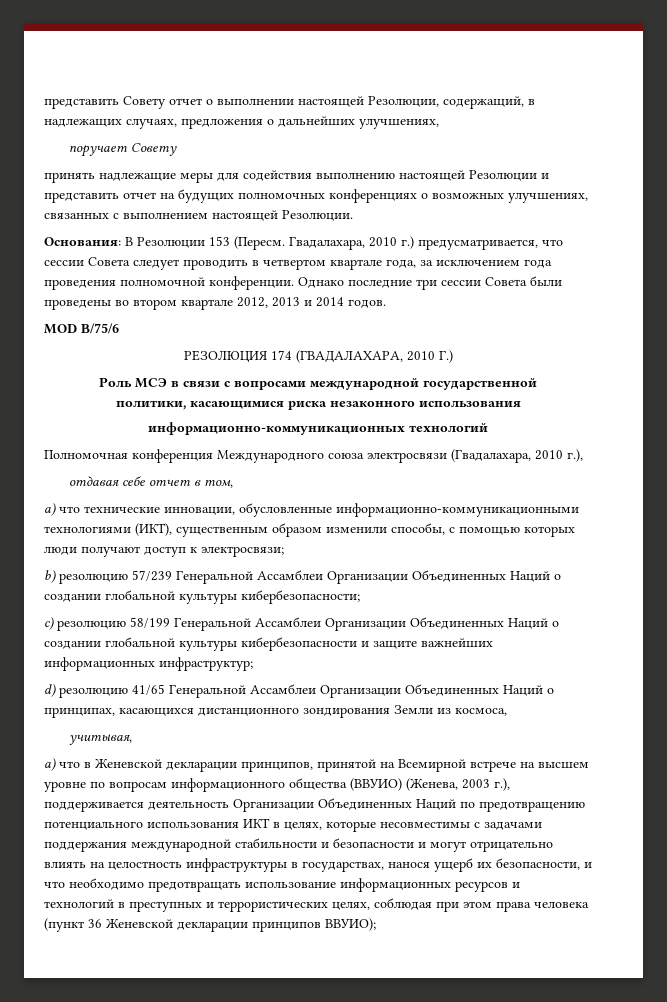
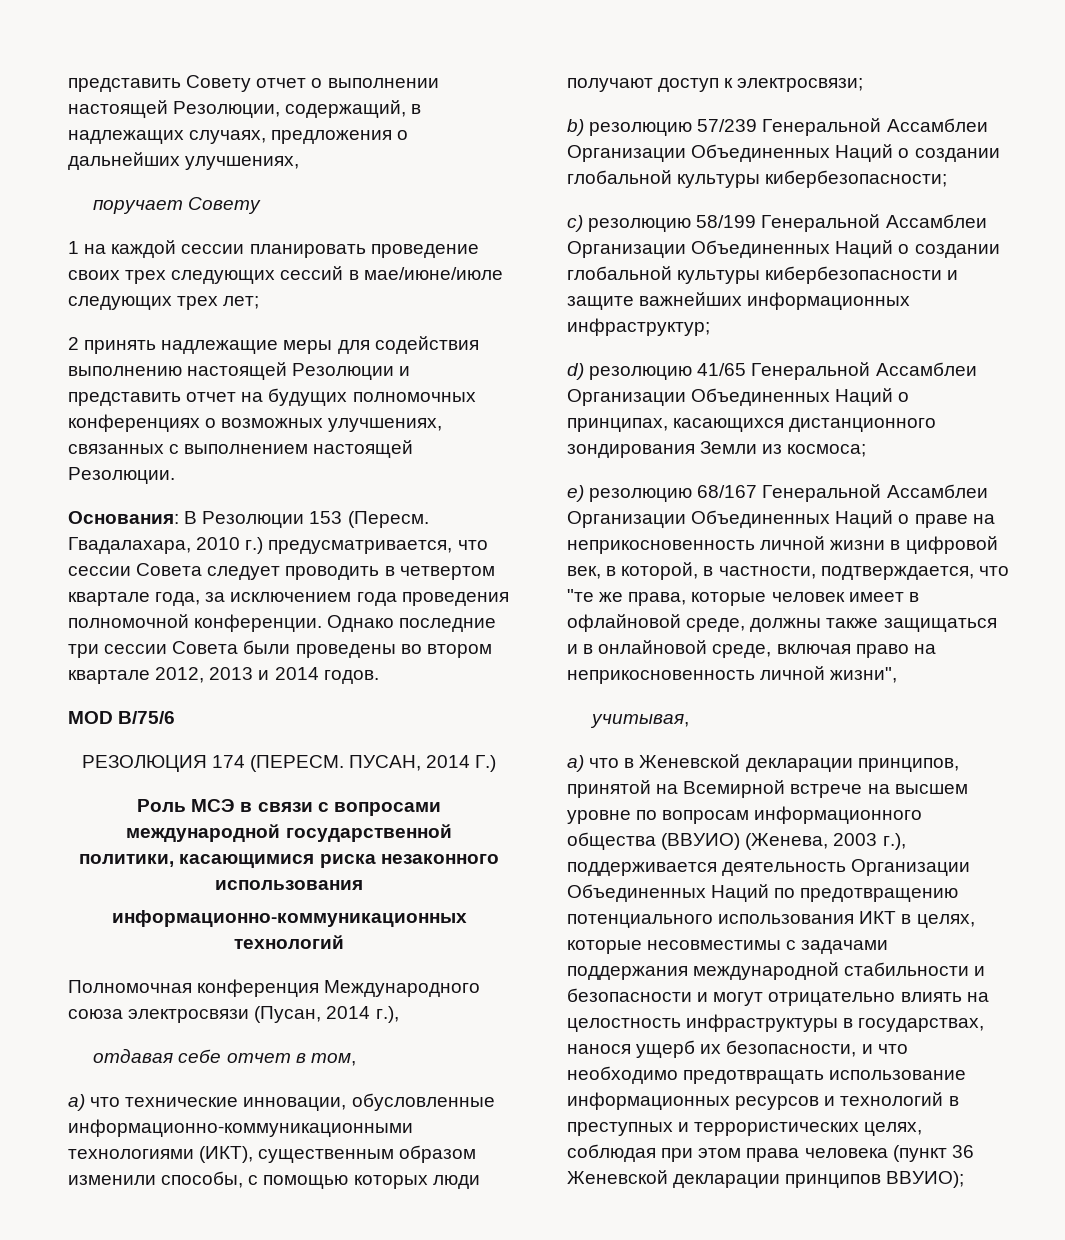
- принять надлежащие меры для содействия выполнению настоящей Резолюции и представить отчет на будущих полномочных конференциях о возможных улучшениях, связанных с выполнением настоящей Резолюции.
+ 1 на каждой сессии планировать проведение своих трех следующих сессий в мае/июне/июле следующих трех лет;
+ 2 принять надлежащие меры для содействия выполнению настоящей Резолюции и представить отчет на будущих полномочных конференциях о возможных улучшениях, связанных с выполнением настоящей Резолюции.
- РЕЗОЛЮЦИЯ 174 (ГВАДАЛАХАРА, 2010 Г.)
+ РЕЗОЛЮЦИЯ 174 (ПЕРЕСМ. ПУСАН, 2014 Г.)
- Полномочная конференция Международного союза электросвязи (Гвадалахара, 2010 г.),
+ Полномочная конференция Международного союза электросвязи (Пусан, 2014 г.),
- d) резолюцию 41/65 Генеральной Ассамблеи Организации Объединенных Наций о принципах, касающихся дистанционного зондирования Земли из космоса,
+ d) резолюцию 41/65 Генеральной Ассамблеи Организации Объединенных Наций о принципах, касающихся дистанционного зондирования Земли из космоса;
+ e) резолюцию 68/167 Генеральной Ассамблеи Организации Объединенных Наций о праве на неприкосновенность личной жизни в цифровой век, в которой, в частности, подтверждается, что "те же права, которые человек имеет в офлайновой среде, должны также защищаться и в онлайновой среде, включая право на неприкосновенность личной жизни",

